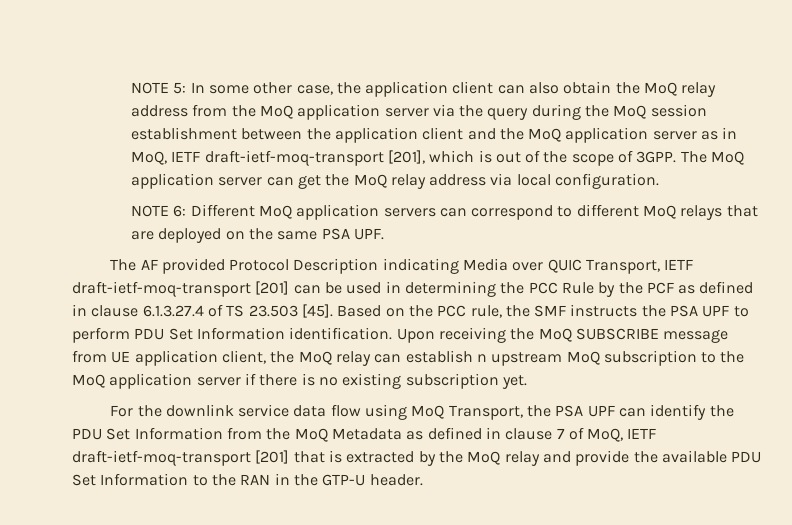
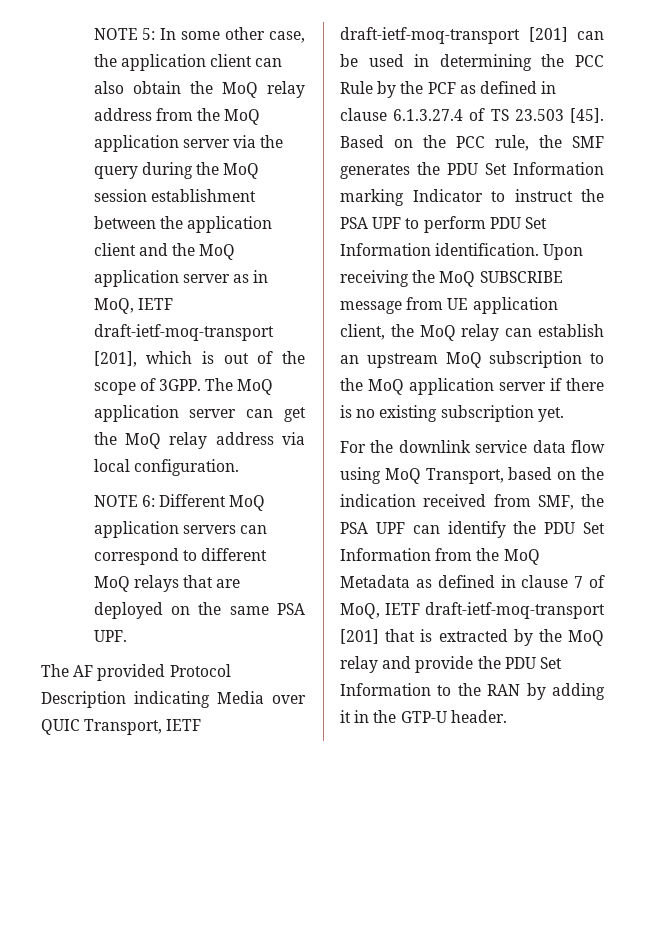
- Based on the PCC rule, the SMF instructs the PSA UPF to perform PDU Set Information identification.
+ Based on the PCC rule, the SMF generates the PDU Set Information marking Indicator to instruct the PSA UPF to perform PDU Set Information identification.
- Upon receiving the MoQ SUBSCRIBE message from UE application client, the MoQ relay can establish n upstream MoQ subscription to the MoQ application server if there is no existing subscription yet.
+ Upon receiving the MoQ SUBSCRIBE message from UE application client, the MoQ relay can establish an upstream MoQ subscription to the MoQ application server if there is no existing subscription yet.
- For the downlink service data flow using MoQ Transport, the PSA UPF can identify the PDU Set Information from the MoQ Metadata as defined in clause 7 of MoQ, IETF draft-ietf-moq-transport [201] that is extracted by the MoQ relay and provide the available PDU Set Information to the RAN in the GTP-U header.
+ For the downlink service data flow using MoQ Transport, based on the indication received from SMF, the PSA UPF can identify the PDU Set Information from the MoQ Metadata as defined in clause 7 of MoQ, IETF draft-ietf-moq-transport [201] that is extracted by the MoQ relay and provide the PDU Set Information to the RAN by adding it in the GTP-U header.

